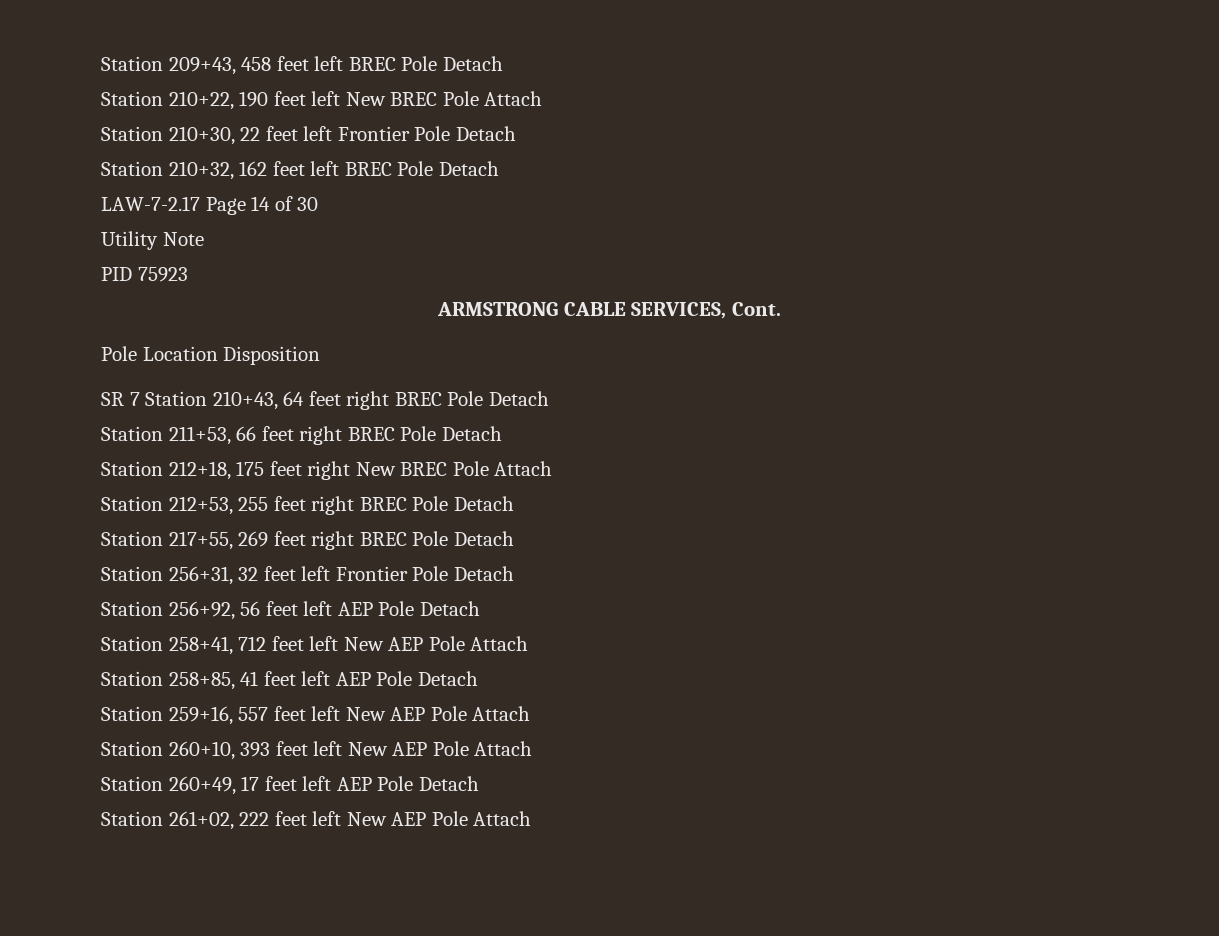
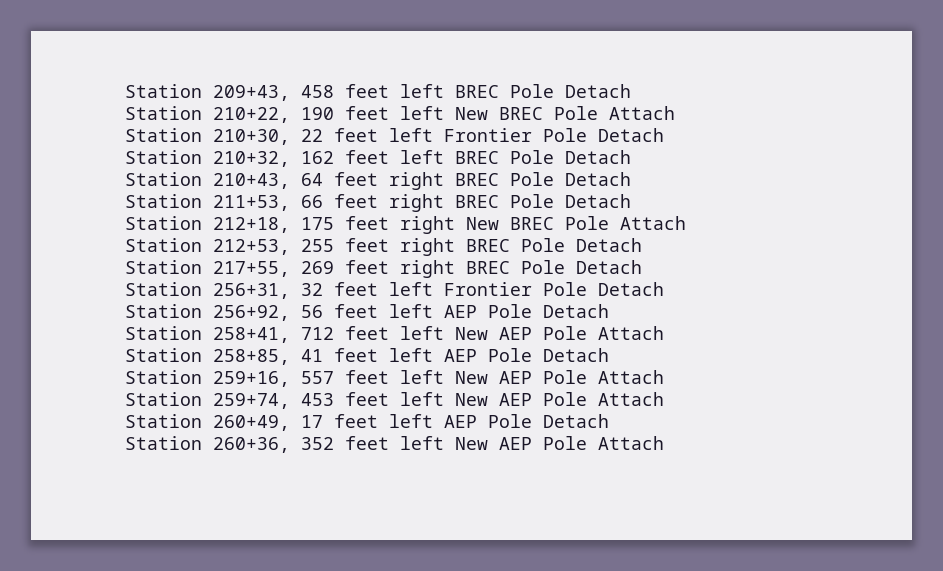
- LAW-7-2.17 Page 14 of 30
- Utility Note
- PID 75923
- ARMSTRONG CABLE SERVICES, Cont.
- Pole Location Disposition
- SR 7 Station 210+43, 64 feet right BREC Pole Detach
+ Station 210+43, 64 feet right BREC Pole Detach
- Station 260+10, 393 feet left New AEP Pole Attach
+ Station 259+74, 453 feet left New AEP Pole Attach
- Station 261+02, 222 feet left New AEP Pole Attach
+ Station 260+36, 352 feet left New AEP Pole Attach

